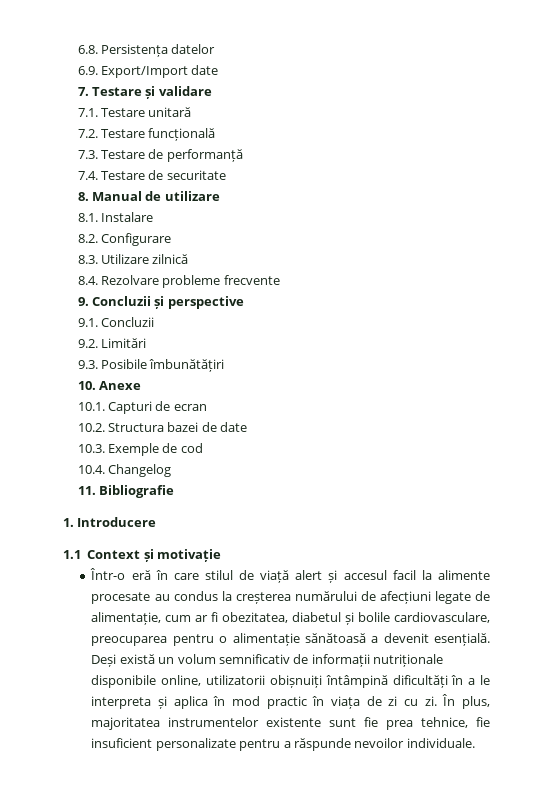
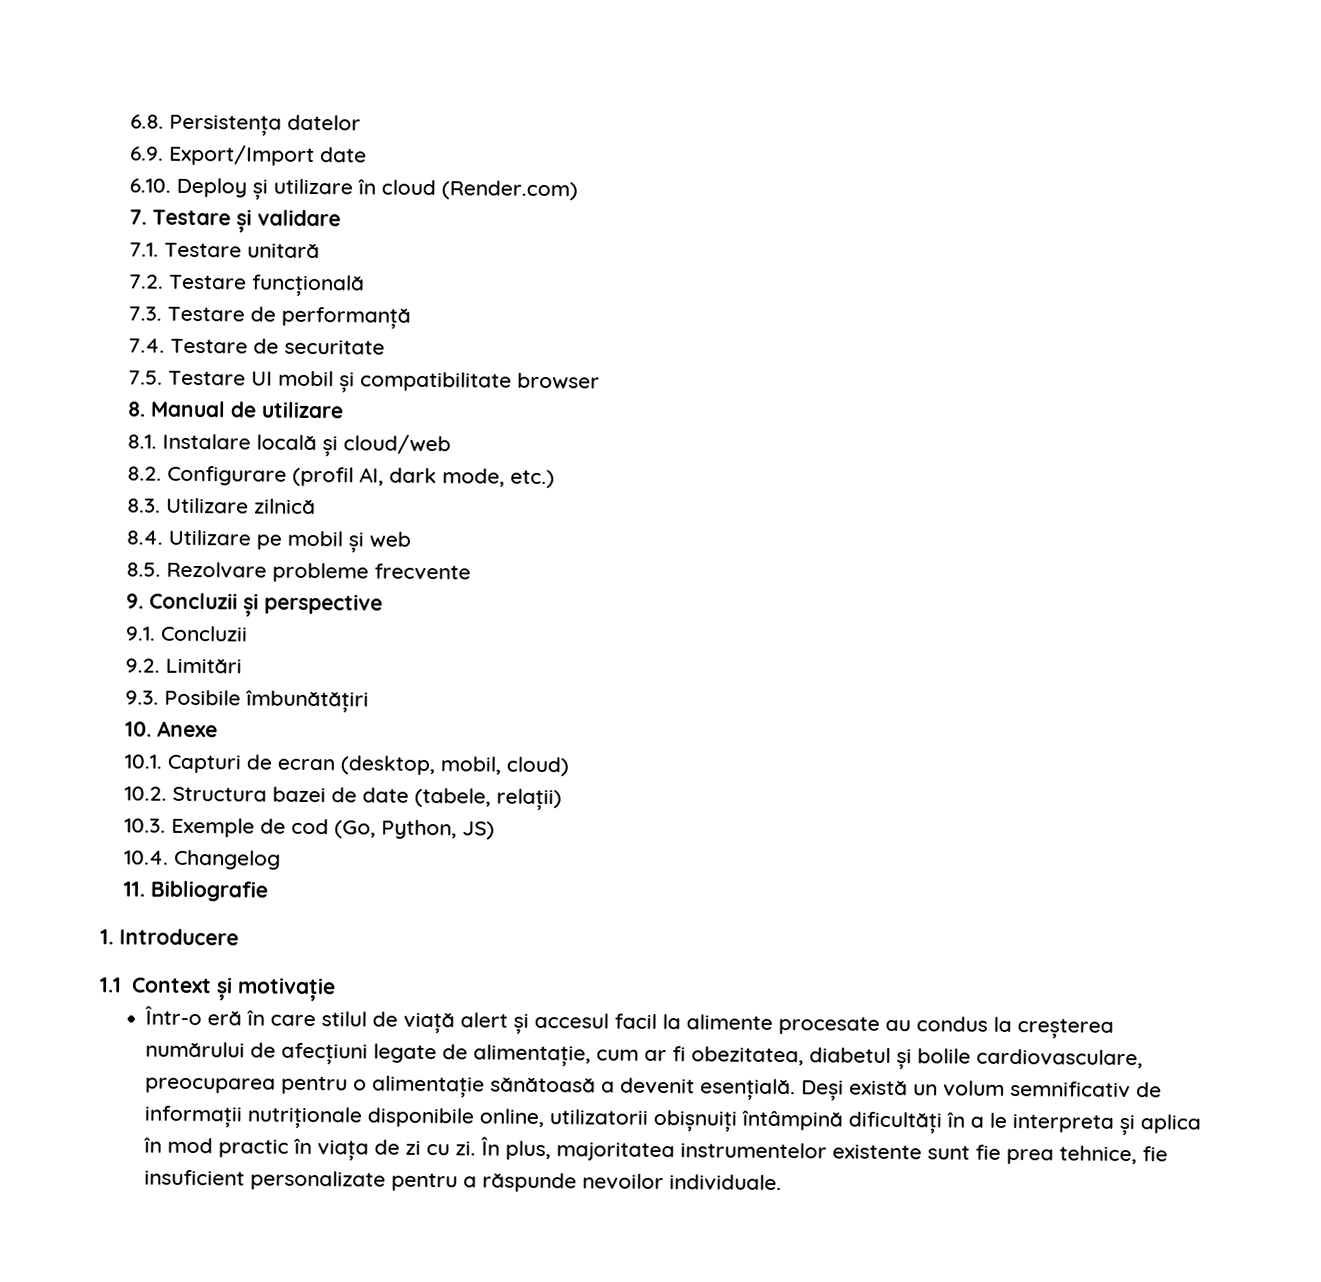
+ 6.10. Deploy și utilizare în cloud (Render.com)
+ 7.5. Testare UI mobil și compatibilitate browser
- 8.1. Instalare
+ 8.1. Instalare locală și cloud/web
- 8.2. Configurare
+ 8.2. Configurare (profil AI, dark mode, etc.)
- 8.4. Rezolvare probleme frecvente
+ 8.4. Utilizare pe mobil și web
+ 8.5. Rezolvare probleme frecvente
- 10.1. Capturi de ecran
+ 10.1. Capturi de ecran (desktop, mobil, cloud)
- 10.2. Structura bazei de date
+ 10.2. Structura bazei de date (tabele, relații)
- 10.3. Exemple de cod
+ 10.3. Exemple de cod (Go, Python, JS)

